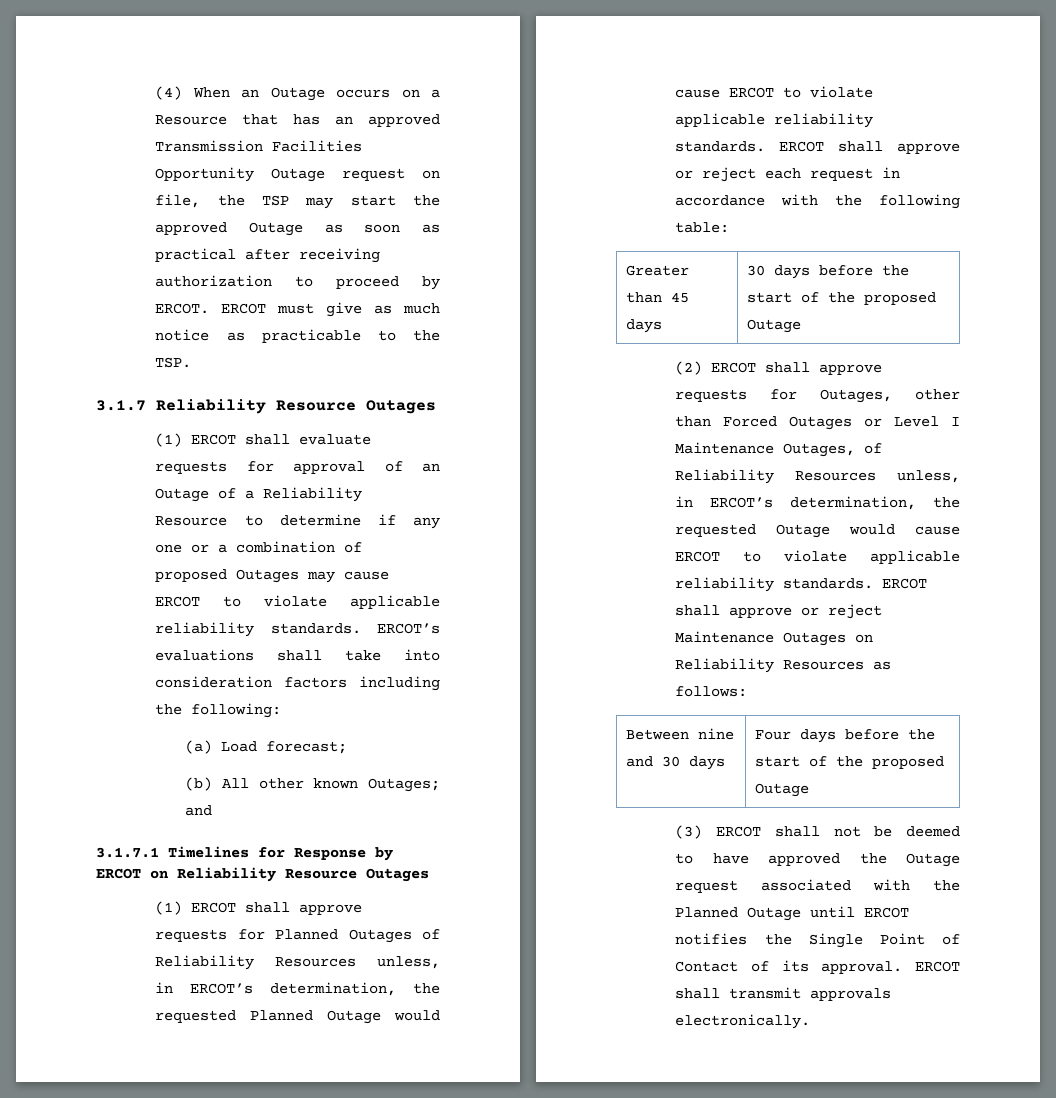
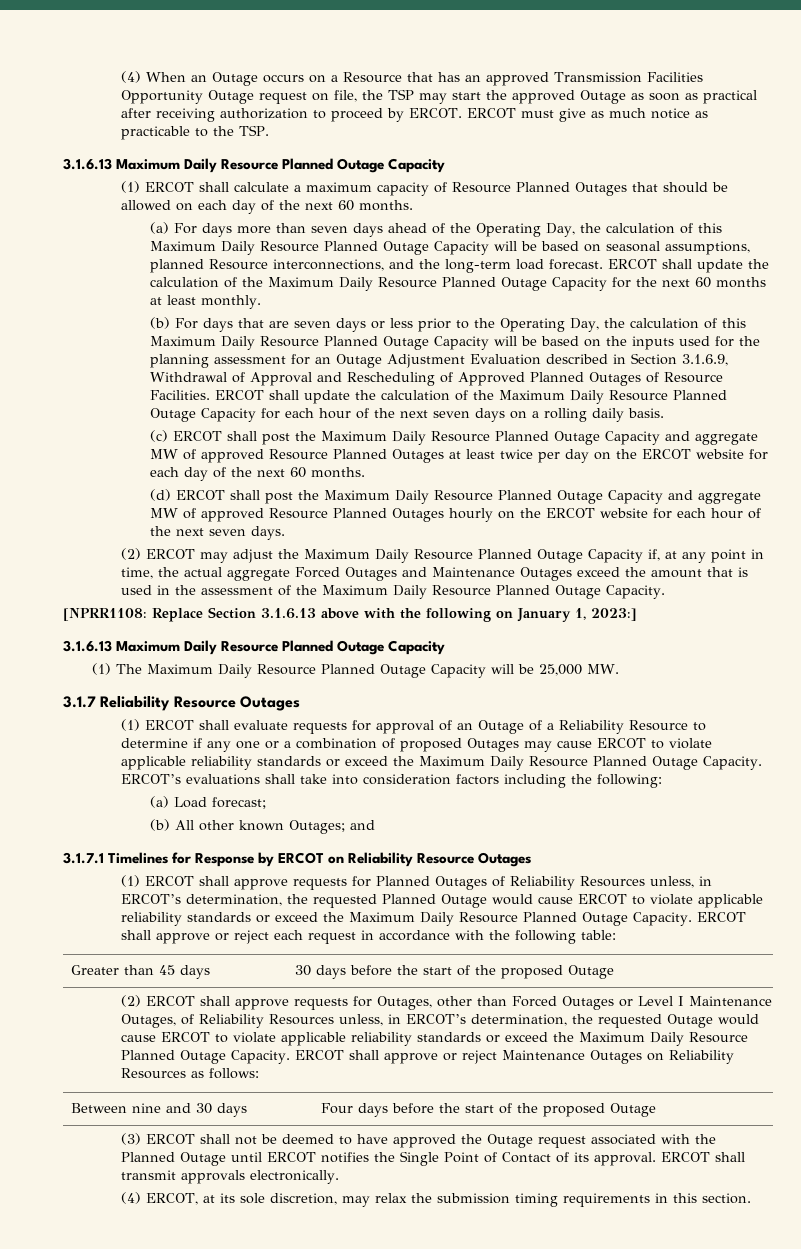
  ERCOT must give as much notice as practicable to the TSP.
+ 3.1.6.13 Maximum Daily Resource Planned Outage Capacity
+ (1) ERCOT shall calculate a maximum capacity of Resource Planned Outages that should be allowed on each day of the next 60 months.
+ (a) For days more than seven days ahead of the Operating Day, the calculation of this Maximum Daily Resource Planned Outage Capacity will be based on seasonal assumptions, planned Resource interconnections, and the long-term load forecast. ERCOT shall update the calculation of the Maximum Daily Resource Planned Outage Capacity for the next 60 months at least monthly.
+ (b) For days that are seven days or less prior to the Operating Day, the calculation of this Maximum Daily Resource Planned Outage Capacity will be based on the inputs used for the planning assessment for an Outage Adjustment Evaluation described in Section 3.1.6.9, Withdrawal of Approval and Rescheduling of Approved Planned Outages of Resource Facilities. ERCOT shall update the calculation of the Maximum Daily Resource Planned Outage Capacity for each hour of the next seven days on a rolling daily basis.
+ (c) ERCOT shall post the Maximum Daily Resource Planned Outage Capacity and aggregate MW of approved Resource Planned Outages at least twice per day on the ERCOT website for each day of the next 60 months.
+ (d) ERCOT shall post the Maximum Daily Resource Planned Outage Capacity and aggregate MW of approved Resource Planned Outages hourly on the ERCOT website for each hour of the next seven days.
+ (2) ERCOT may adjust the Maximum Daily Resource Planned Outage Capacity if, at any point in time, the actual aggregate Forced Outages and Maintenance Outages exceed the amount that is used in the assessment of the Maximum Daily Resource Planned Outage Capacity.
+ [NPRR1108: Replace Section 3.1.6.13 above with the following on January 1, 2023:]
+ 3.1.6.13 Maximum Daily Resource Planned Outage Capacity
+ (1) The Maximum Daily Resource Planned Outage Capacity will be 25,000 MW.
- (1) ERCOT shall evaluate requests for approval of an Outage of a Reliability Resource to determine if any one or a combination of proposed Outages may cause ERCOT to violate applicable reliability standards.
+ (1) ERCOT shall evaluate requests for approval of an Outage of a Reliability Resource to determine if any one or a combination of proposed Outages may cause ERCOT to violate applicable reliability standards or exceed the Maximum Daily Resource Planned Outage Capacity.
- (1) ERCOT shall approve requests for Planned Outages of Reliability Resources unless, in ERCOT’s determination, the requested Planned Outage would cause ERCOT to violate applicable reliability standards.
+ (1) ERCOT shall approve requests for Planned Outages of Reliability Resources unless, in ERCOT’s determination, the requested Planned Outage would cause ERCOT to violate applicable reliability standards or exceed the Maximum Daily Resource Planned Outage Capacity.
- (2) ERCOT shall approve requests for Outages, other than Forced Outages or Level I Maintenance Outages, of Reliability Resources unless, in ERCOT’s determination, the requested Outage would cause ERCOT to violate applicable reliability standards.
+ (2) ERCOT shall approve requests for Outages, other than Forced Outages or Level I Maintenance Outages, of Reliability Resources unless, in ERCOT’s determination, the requested Outage would cause ERCOT to violate applicable reliability standards or exceed the Maximum Daily Resource Planned Outage Capacity.
+ (4) ERCOT, at its sole discretion, may relax the submission timing requirements in this section.

